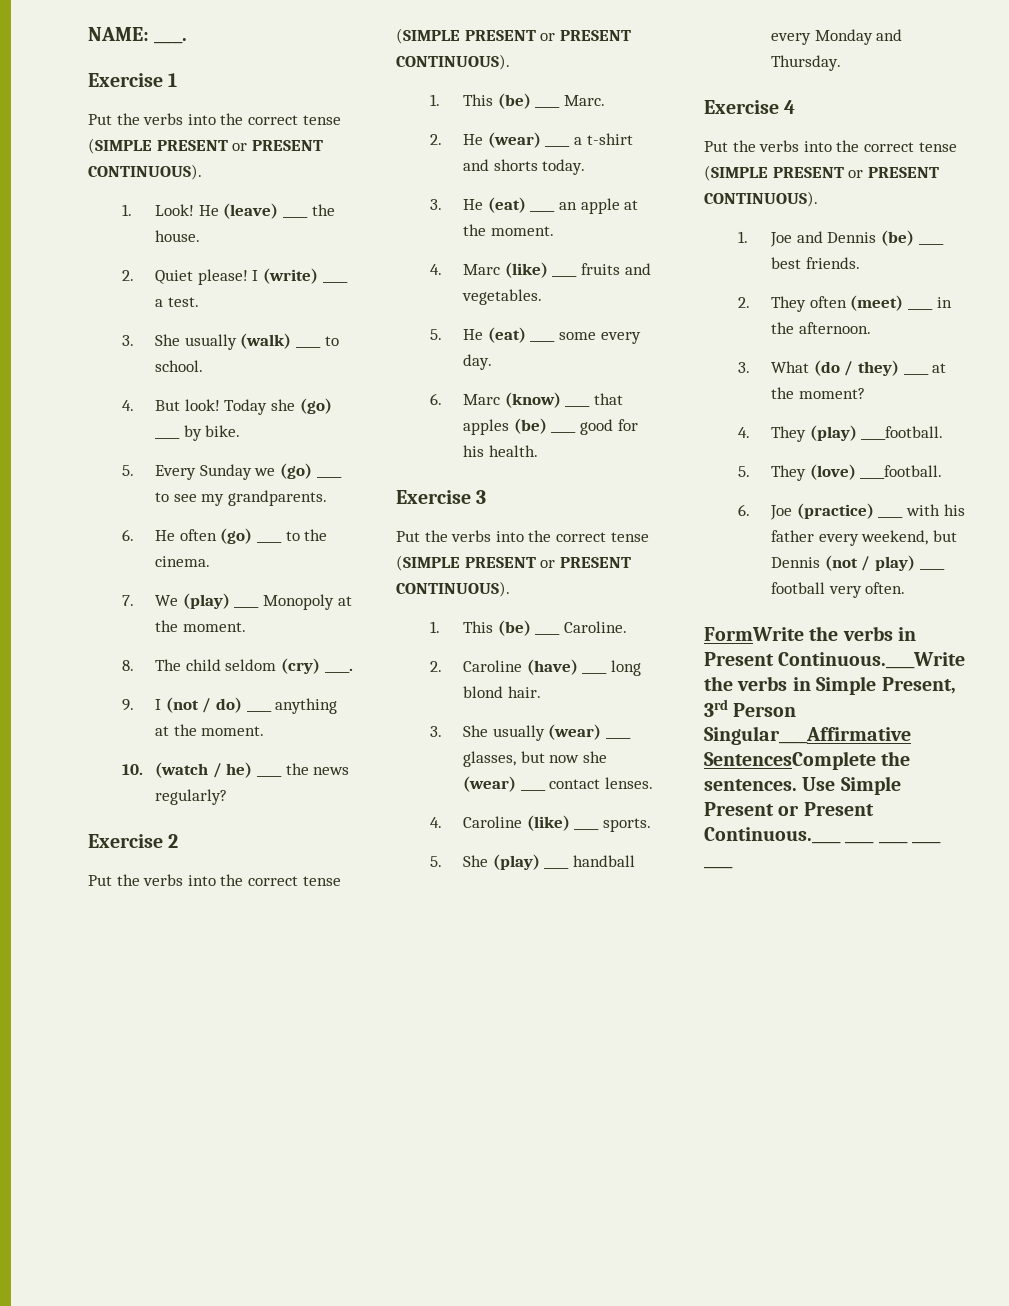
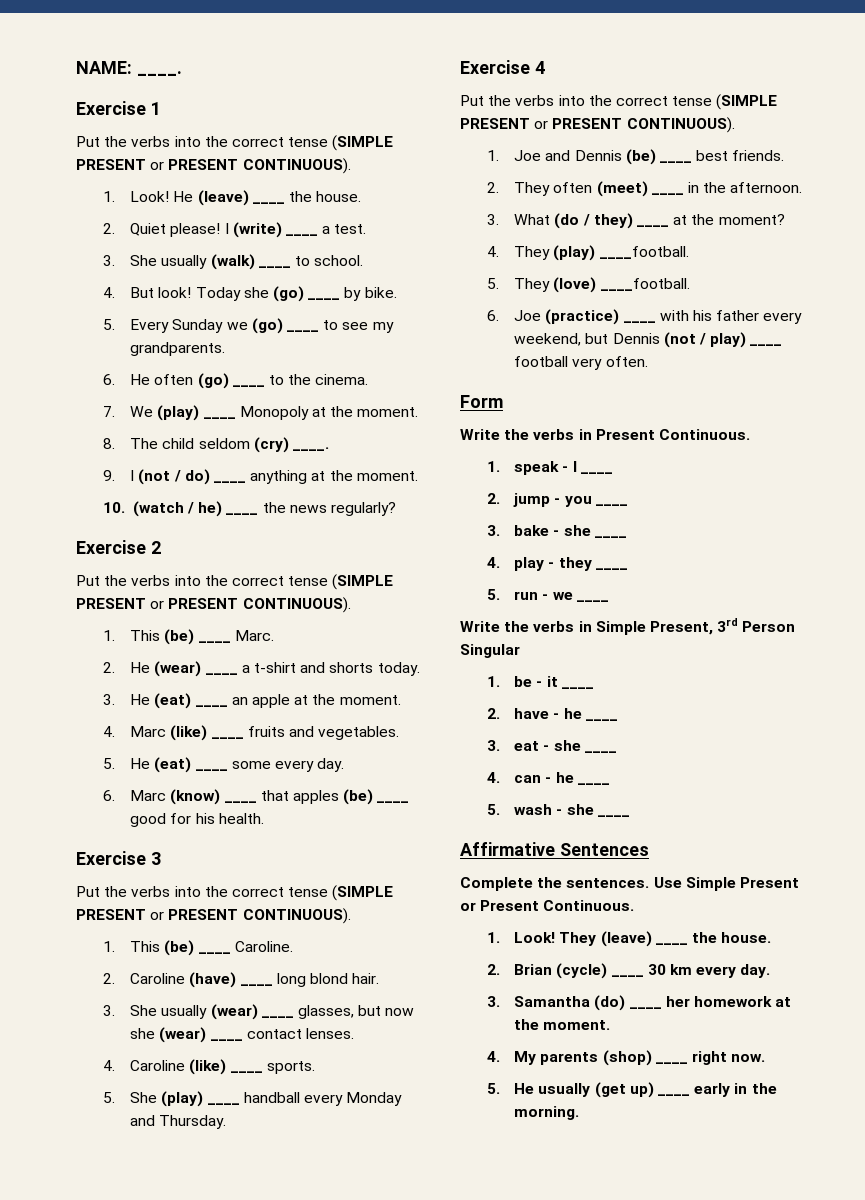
- FormWrite the verbs in Present Continuous.____Write the verbs in Simple Present, 3rd Person Singular____Affirmative SentencesComplete the sentences.
+ Form
+ Write the verbs in Present Continuous.
+ 1. speak - I ____
+ 2. jump - you ____
+ 3. bake - she ____
+ 4. play - they ____
+ 5. run - we ____
+ Write the verbs in Simple Present, 3rd Person Singular
+ 1. be - it ____
+ 2. have - he ____
+ 3. eat - she ____
+ 4. can - he ____
+ 5. wash - she ____
+ Affirmative Sentences
+ Complete the sentences.
- Use Simple Present or Present Continuous.____ ____ ____ ____ ____
+ Use Simple Present or Present Continuous.
+ 1. Look! They (leave) ____ the house.
+ 2. Brian (cycle) ____ 30 km every day.
+ 3. Samantha (do) ____ her homework at the moment.
+ 4. My parents (shop) ____ right now.
+ 5. He usually (get up) ____ early in the morning.

